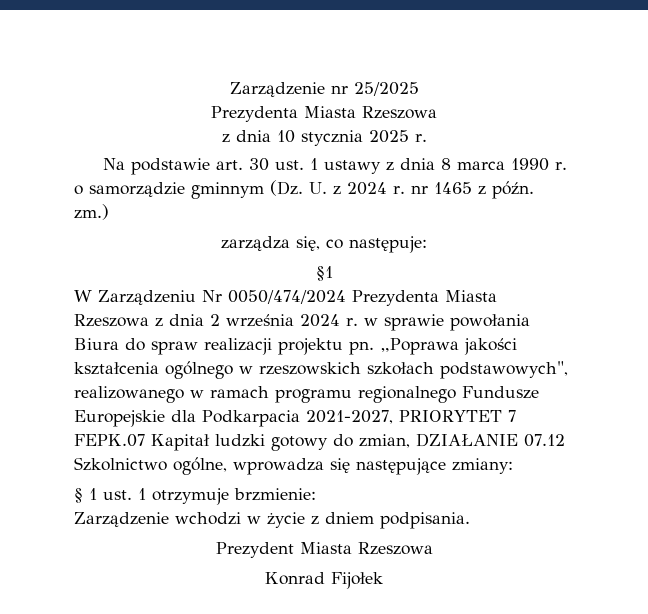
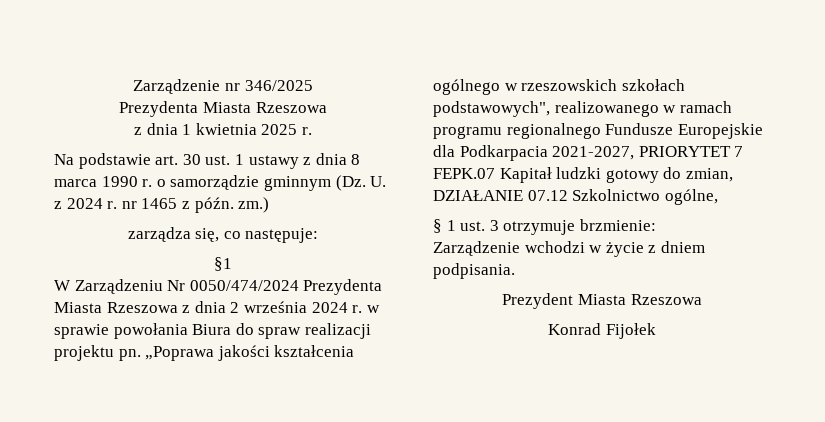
- Zarządzenie nr 25/2025
+ Zarządzenie nr 346/2025
- z dnia 10 stycznia 2025 r.
+ z dnia 1 kwietnia 2025 r.
- „Poprawa jakości kształcenia ogólnego w rzeszowskich szkołach podstawowych", realizowanego w ramach programu regionalnego Fundusze Europejskie dla Podkarpacia 2021-2027, PRIORYTET 7 FEPK.07 Kapitał ludzki gotowy do zmian, DZIAŁANIE 07.12 Szkolnictwo ogólne, wprowadza się następujące zmiany:
+ „Poprawa jakości kształcenia ogólnego w rzeszowskich szkołach podstawowych", realizowanego w ramach programu regionalnego Fundusze Europejskie dla Podkarpacia 2021-2027, PRIORYTET 7 FEPK.07 Kapitał ludzki gotowy do zmian, DZIAŁANIE 07.12 Szkolnictwo ogólne,
- § 1 ust. 1 otrzymuje brzmienie:
+ § 1 ust. 3 otrzymuje brzmienie:

